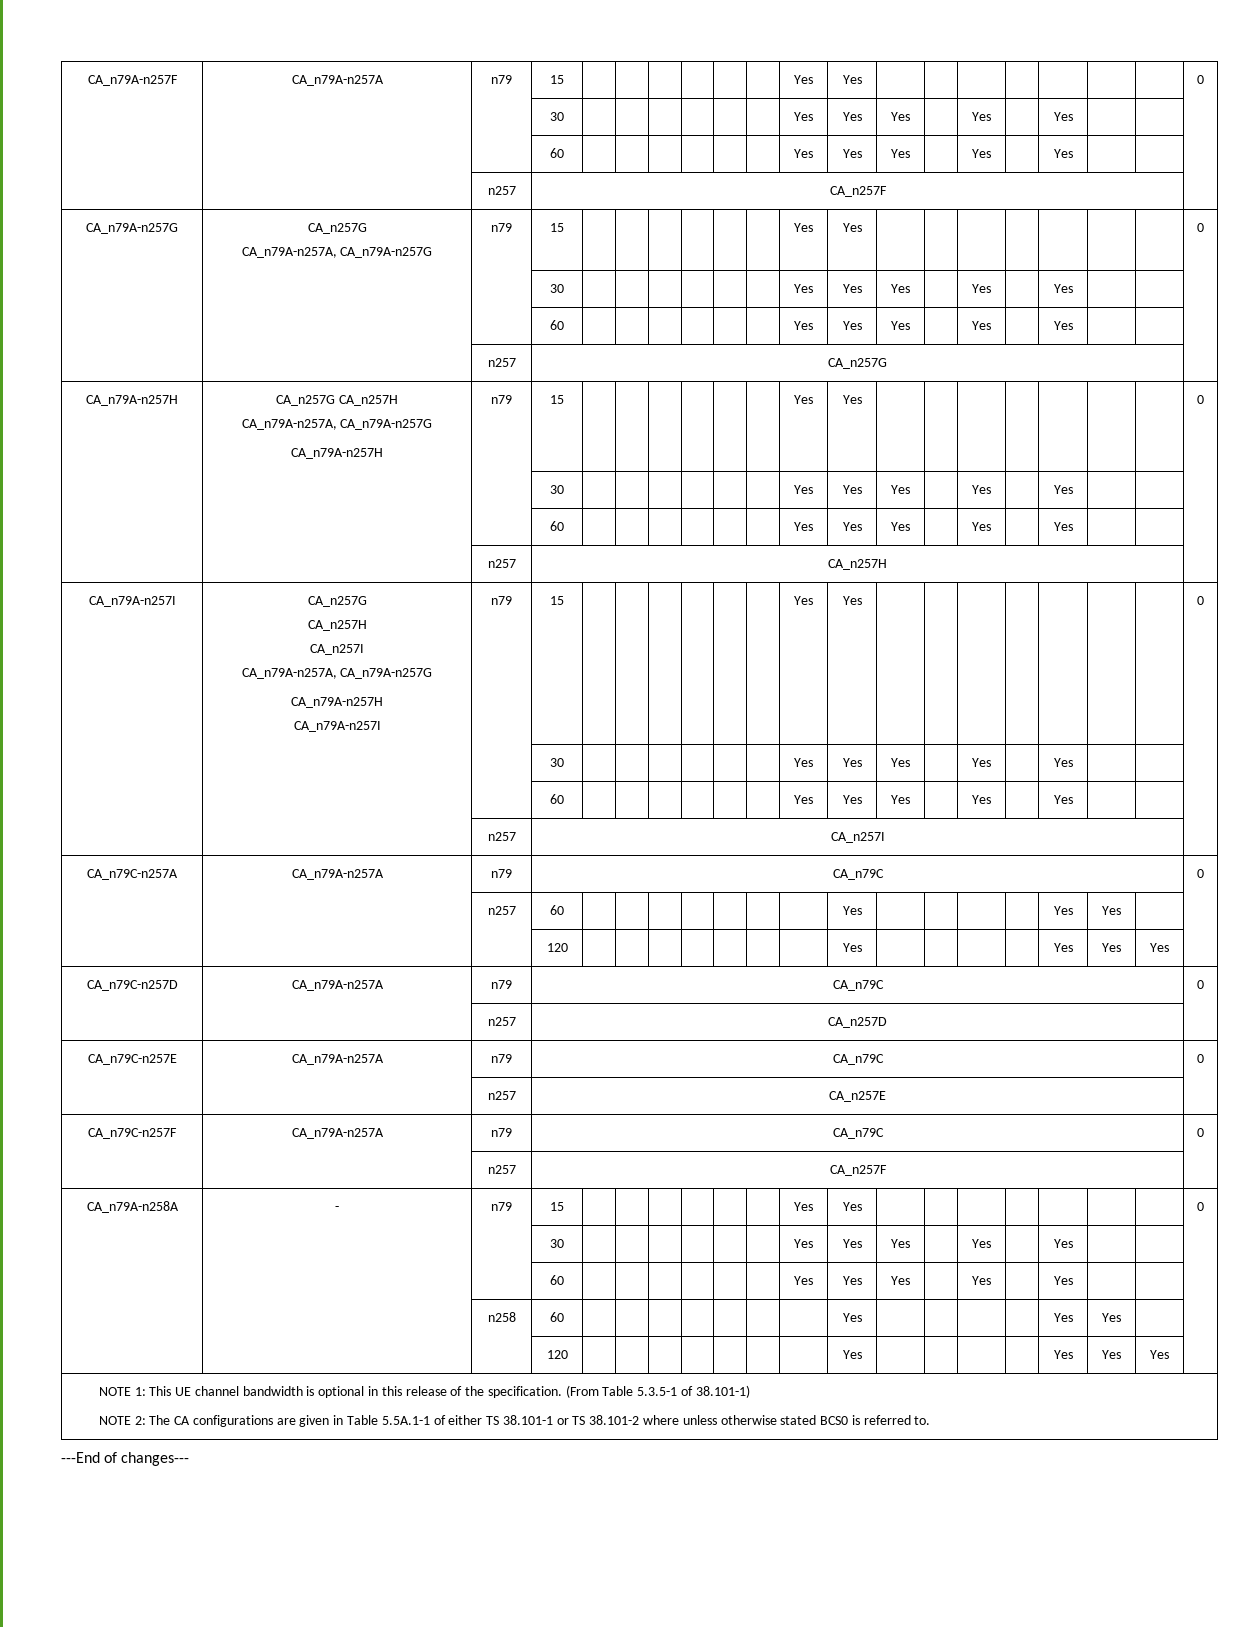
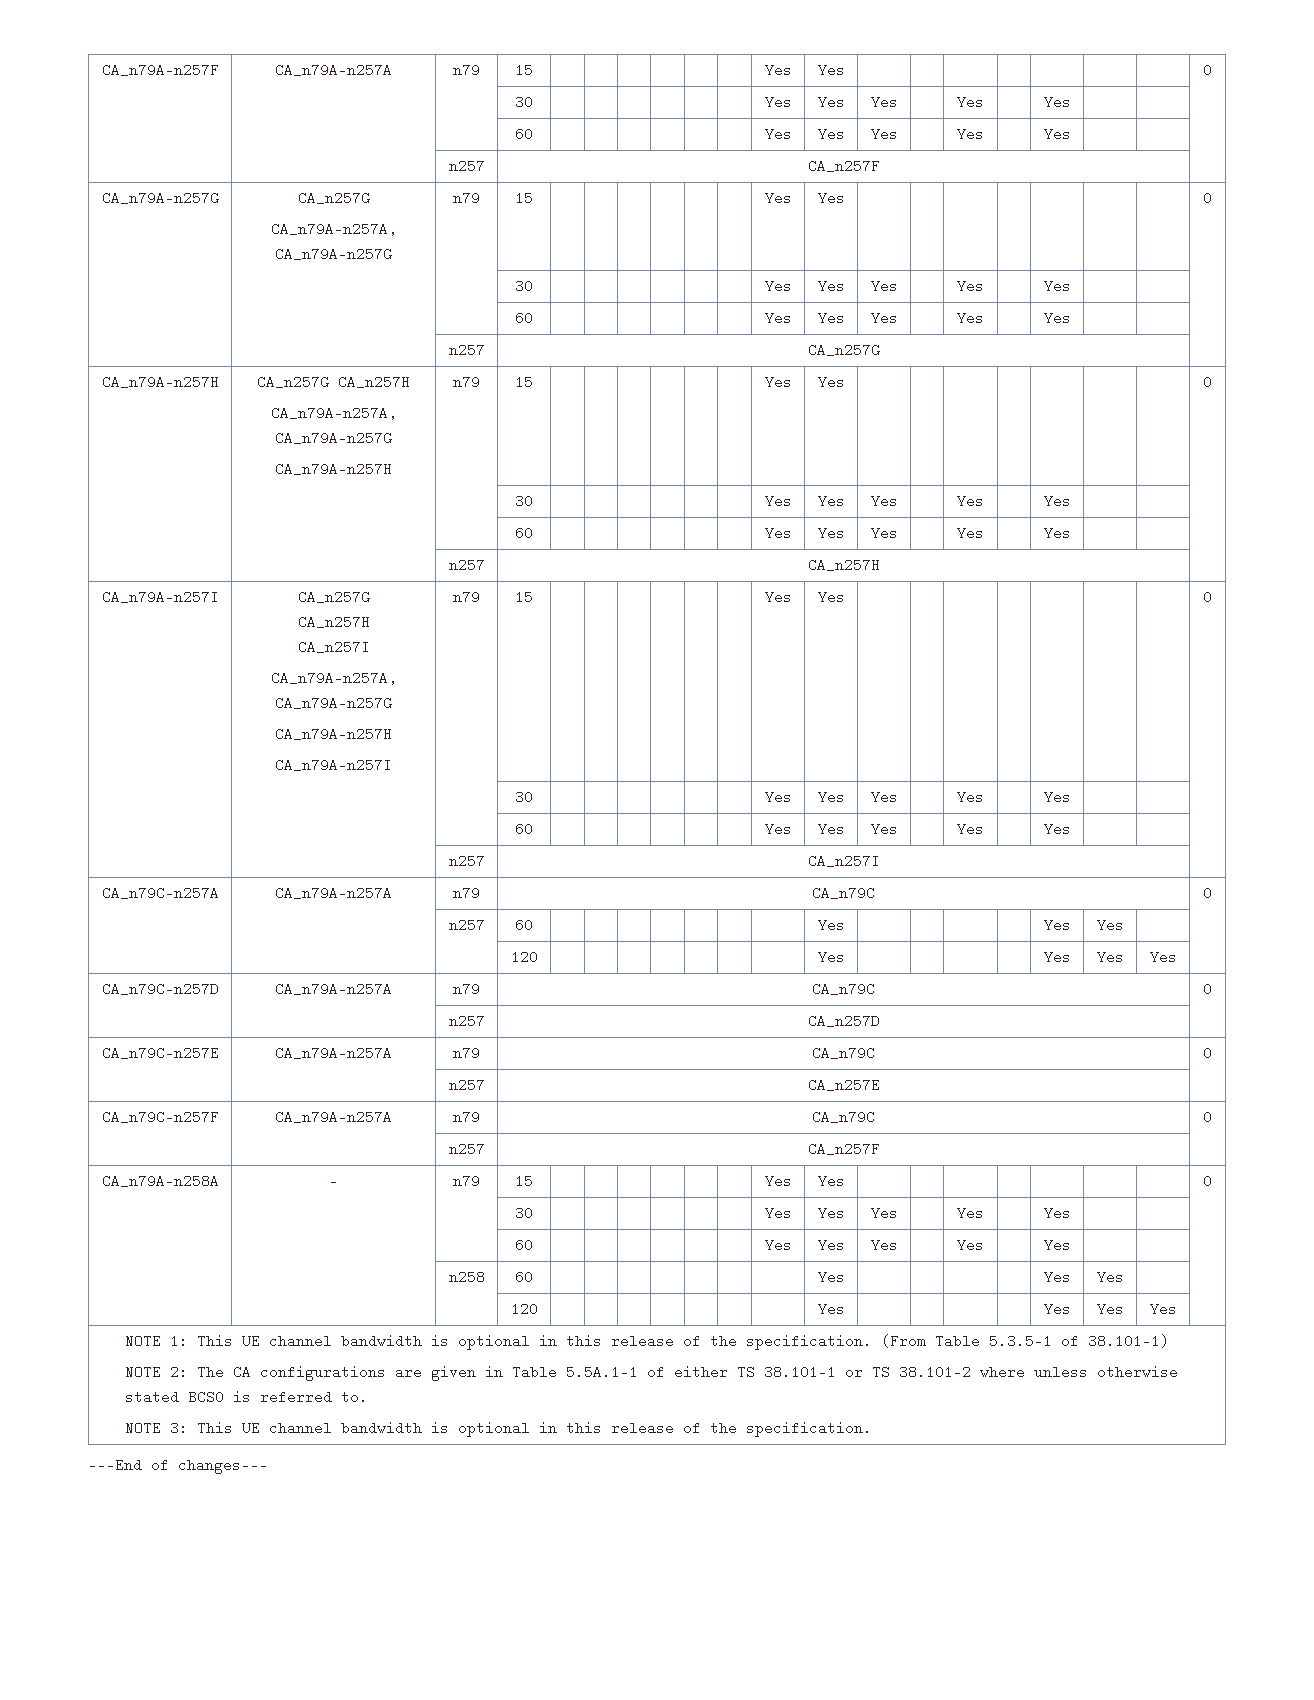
+ NOTE 3: This UE channel bandwidth is optional in this release of the specification.

